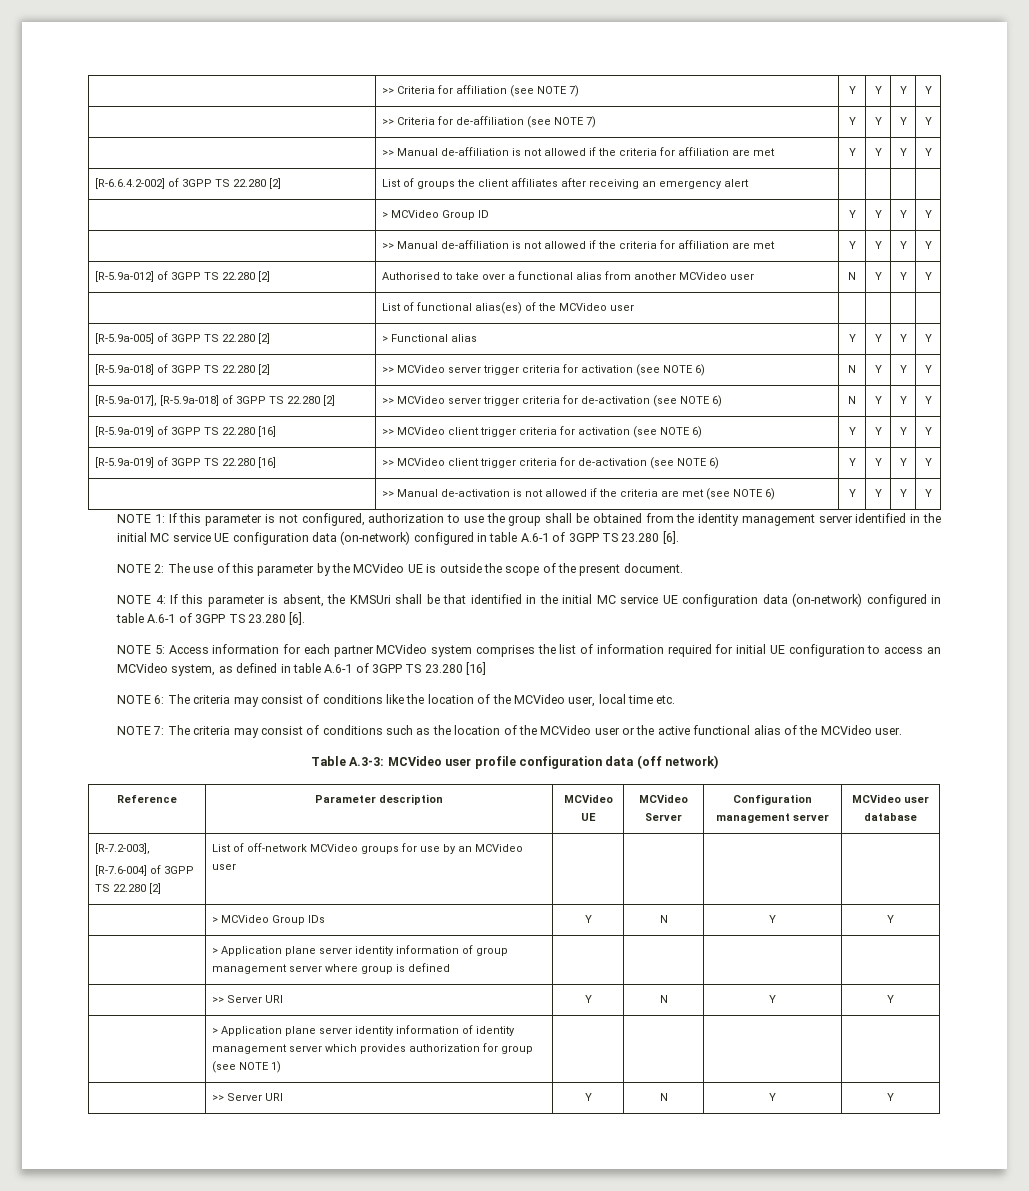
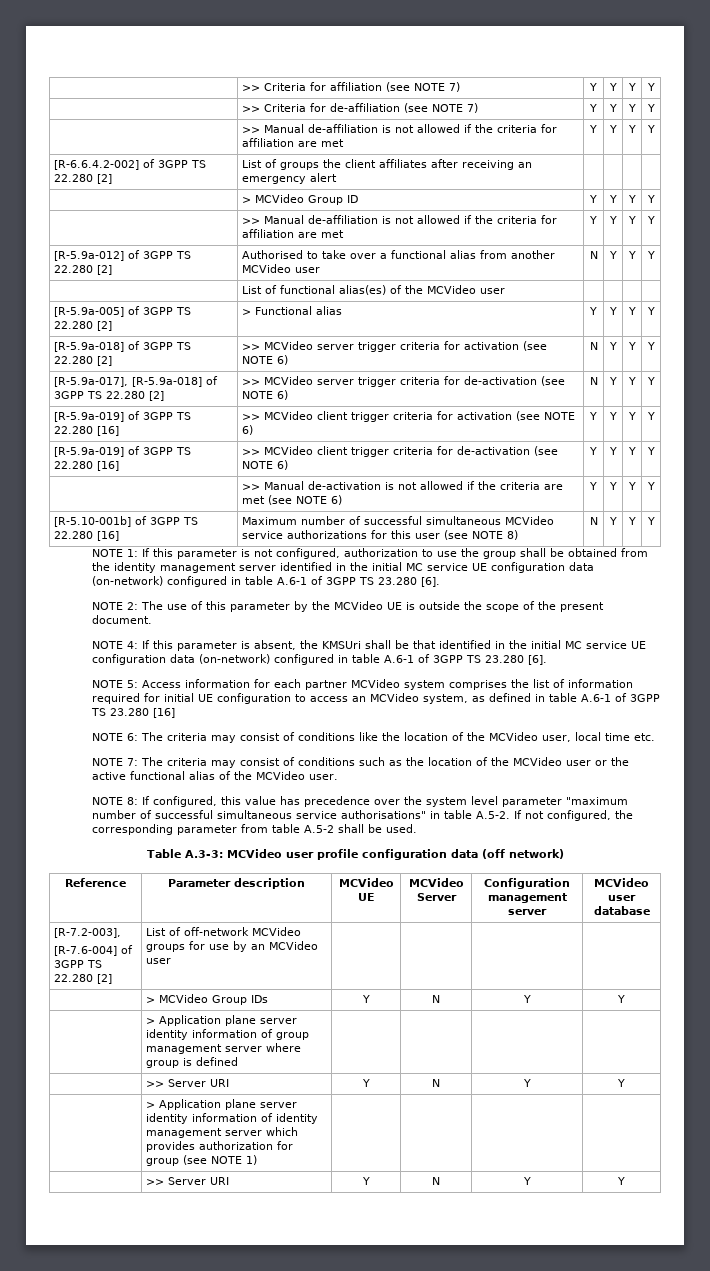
+ [R-5.10-001b] of 3GPP TS 22.280 [16] | Maximum number of successful simultaneous MCVideo service authorizations for this user (see NOTE 8) | N | Y | Y | Y
+ NOTE 8: If configured, this value has precedence over the system level parameter "maximum number of successful simultaneous service authorisations" in table A.5-2. If not configured, the corresponding parameter from table A.5-2 shall be used.

